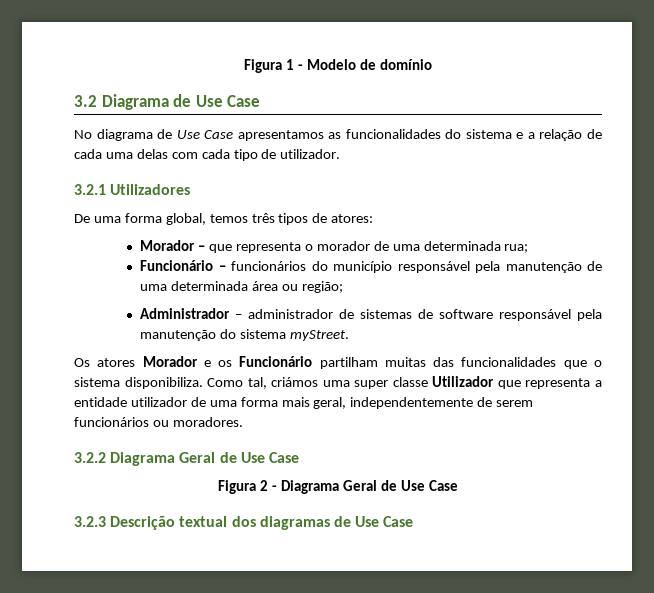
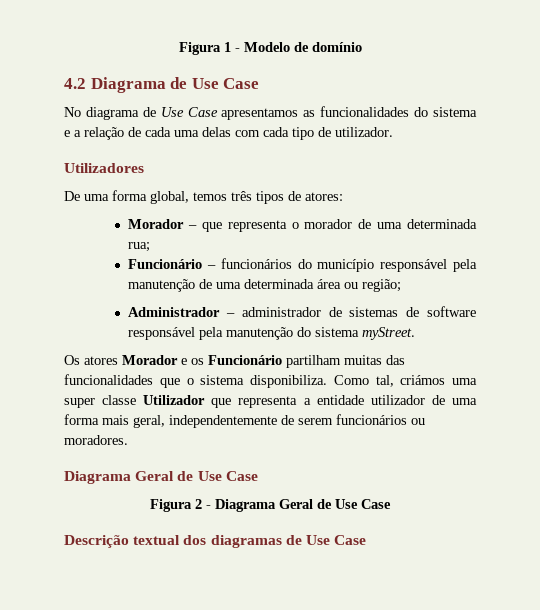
- 3.2 Diagrama de Use Case
+ 4.2 Diagrama de Use Case
- 3.2.1 Utilizadores
+ Utilizadores
  Como tal, criámos uma super classe Utilizador que representa a entidade utilizador de uma forma mais geral, independentemente de serem funcionários ou moradores.
- 3.2.2 Diagrama Geral de Use Case
+ Diagrama Geral de Use Case
- 3.2.3 Descrição textual dos diagramas de Use Case
+ Descrição textual dos diagramas de Use Case

